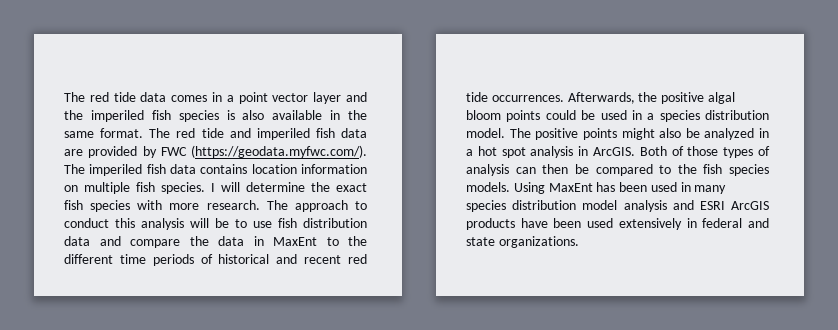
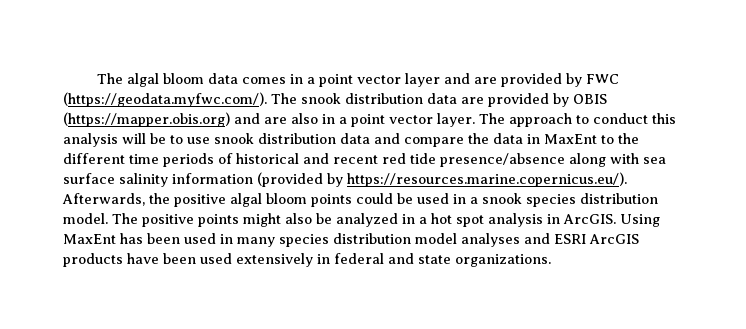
- The red tide data comes in a point vector layer and the imperiled fish species is also available in the same format. The red tide and imperiled fish data are provided by FWC (https://geodata.myfwc.com/). The imperiled fish data contains location information on multiple fish species. I will determine the exact fish species with more research.
+ The algal bloom data comes in a point vector layer and are provided by FWC (https://geodata.myfwc.com/). The snook distribution data are provided by OBIS (https://mapper.obis.org) and are also in a point vector layer.
- The approach to conduct this analysis will be to use fish distribution data and compare the data in MaxEnt to the different time periods of historical and recent red tide occurrences. Afterwards, the positive algal bloom points could be used in a species distribution model.
+ The approach to conduct this analysis will be to use snook distribution data and compare the data in MaxEnt to the different time periods of historical and recent red tide presence/absence along with sea surface salinity information (provided by https://resources.marine.copernicus.eu/). Afterwards, the positive algal bloom points could be used in a snook species distribution model.
- Both of those types of analysis can then be compared to the fish species models.
- Using MaxEnt has been used in many species distribution model analysis and ESRI ArcGIS products have been used extensively in federal and state organizations.
+ Using MaxEnt has been used in many species distribution model analyses and ESRI ArcGIS products have been used extensively in federal and state organizations.

